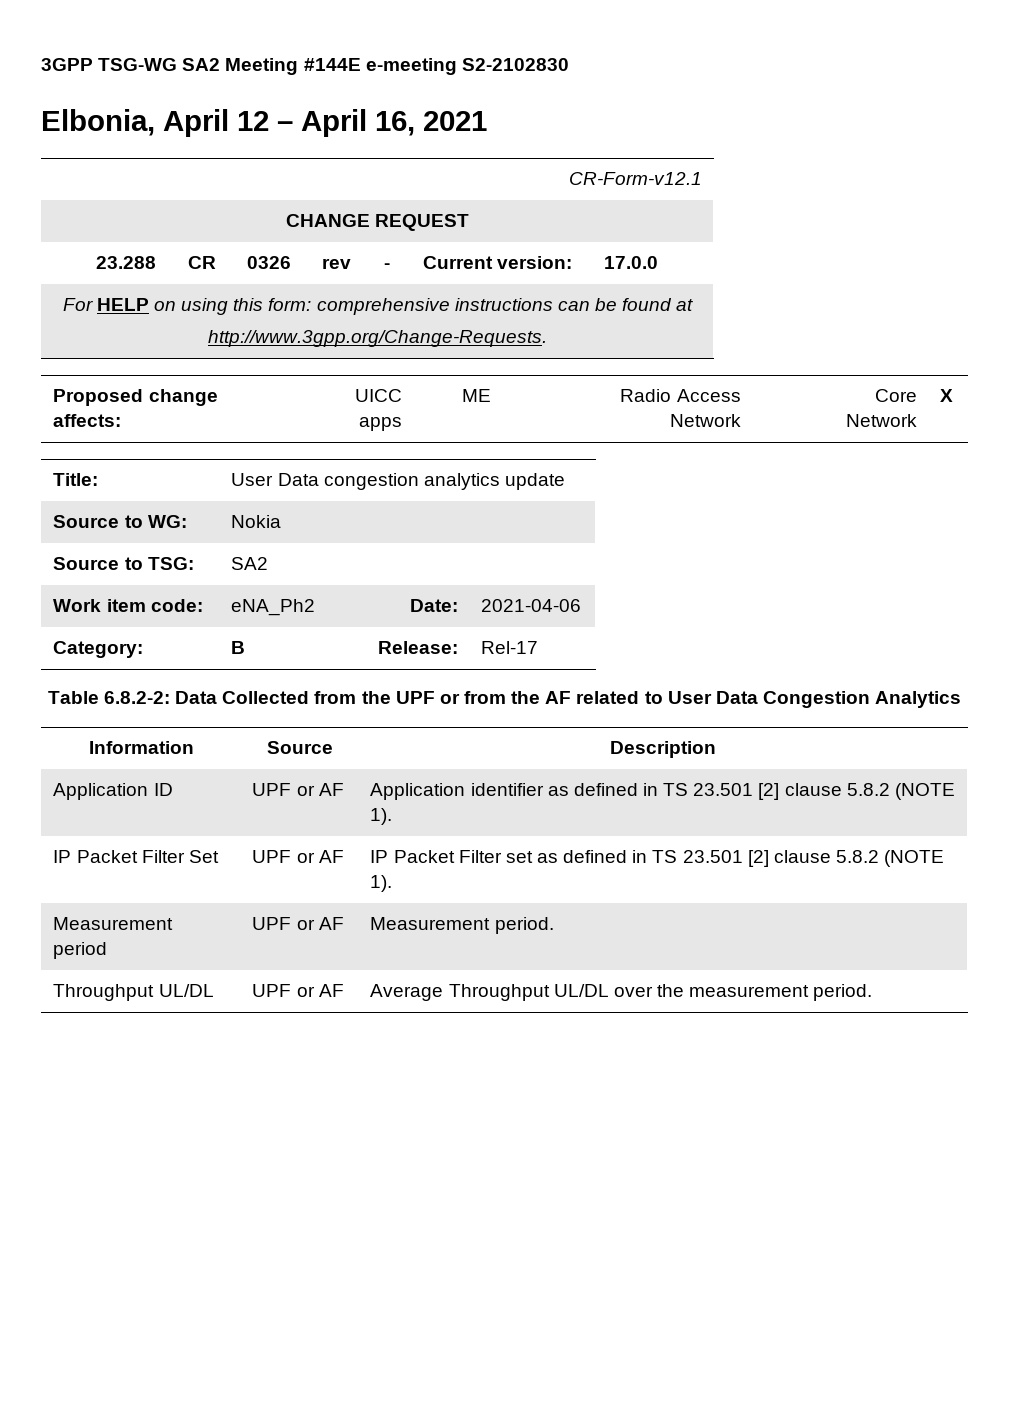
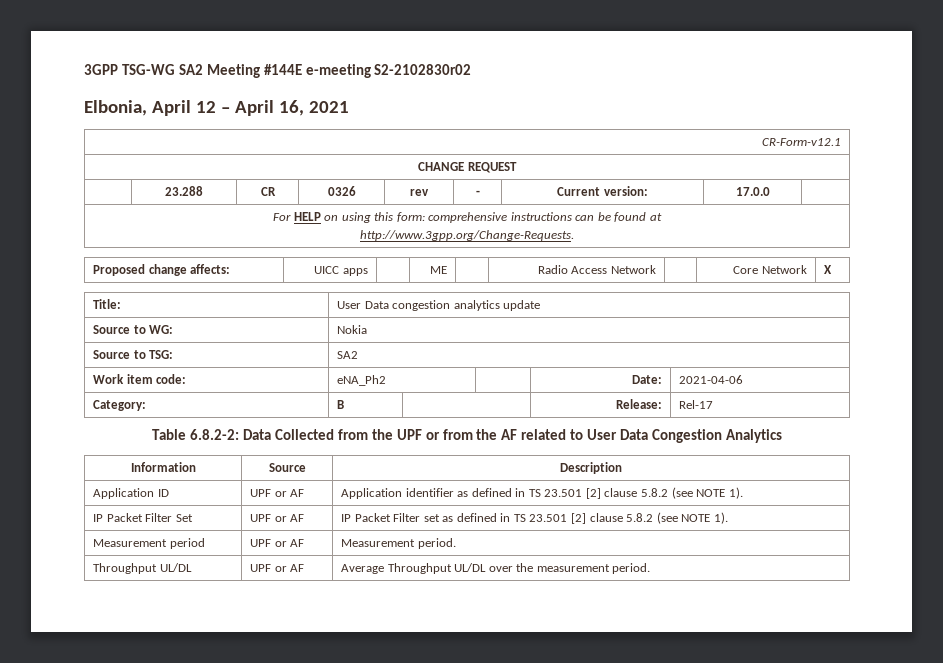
- 3GPP TSG-WG SA2 Meeting #144E e-meeting S2-2102830
+ 3GPP TSG-WG SA2 Meeting #144E e-meeting S2-2102830r02
- Application ID | UPF or AF | Application identifier as defined in TS 23.501 [2] clause 5.8.2 (NOTE 1).
+ Application ID | UPF or AF | Application identifier as defined in TS 23.501 [2] clause 5.8.2 (see NOTE 1).
- IP Packet Filter Set | UPF or AF | IP Packet Filter set as defined in TS 23.501 [2] clause 5.8.2 (NOTE 1).
+ IP Packet Filter Set | UPF or AF | IP Packet Filter set as defined in TS 23.501 [2] clause 5.8.2 (see NOTE 1).

